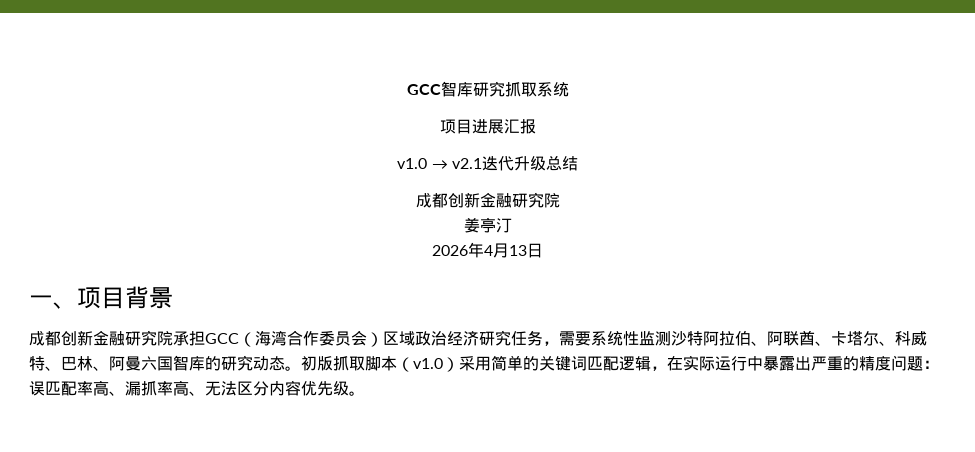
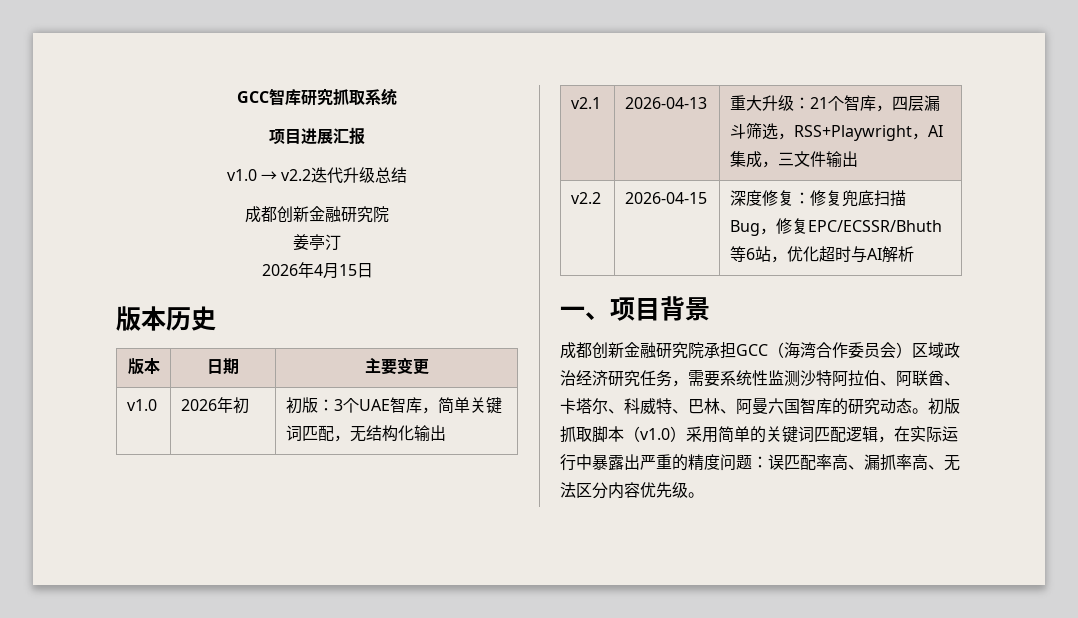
- v1.0 → v2.1迭代升级总结
+ v1.0 → v2.2迭代升级总结
- 2026年4月13日
+ 2026年4月15日
+ 版本历史
+ 版本 | 日期 | 主要变更
+ v1.0 | 2026年初 | 初版：3个UAE智库，简单关键词匹配，无结构化输出
+ v2.1 | 2026-04-13 | 重大升级：21个智库，四层漏斗筛选，RSS+Playwright，AI集成，三文件输出
+ v2.2 | 2026-04-15 | 深度修复：修复兜底扫描Bug，修复EPC/ECSSR/Bhuth等6站，优化超时与AI解析

